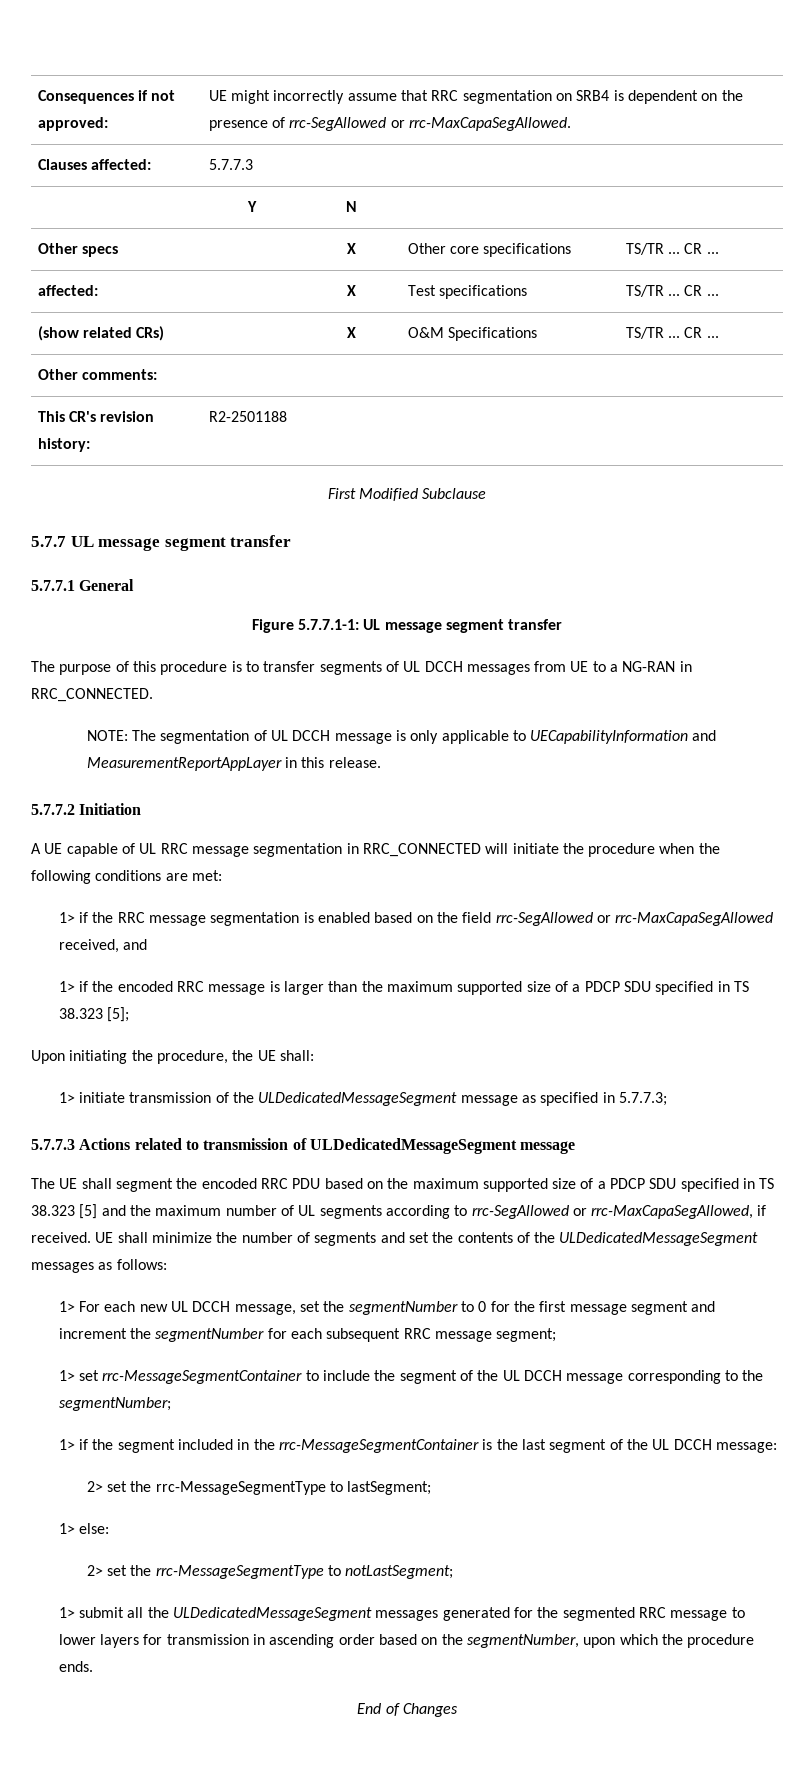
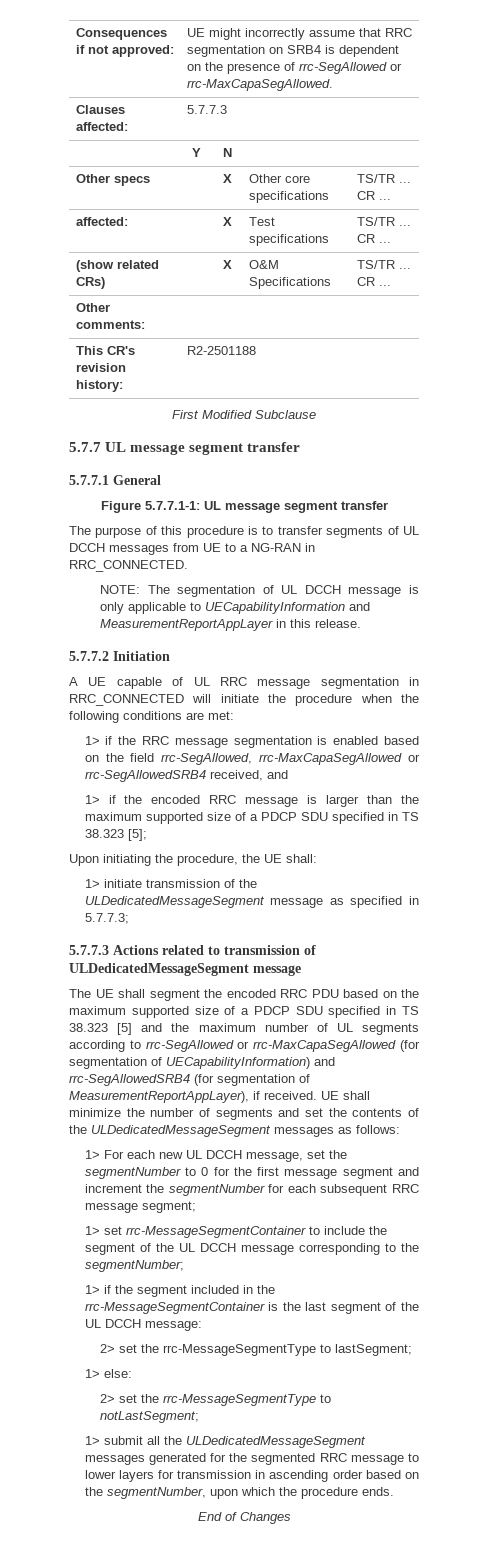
- 1> if the RRC message segmentation is enabled based on the field rrc-SegAllowed or rrc-MaxCapaSegAllowed received, and
+ 1> if the RRC message segmentation is enabled based on the field rrc-SegAllowed, rrc-MaxCapaSegAllowed or rrc-SegAllowedSRB4 received, and
- The UE shall segment the encoded RRC PDU based on the maximum supported size of a PDCP SDU specified in TS 38.323 [5] and the maximum number of UL segments according to rrc-SegAllowed or rrc-MaxCapaSegAllowed, if received.
+ The UE shall segment the encoded RRC PDU based on the maximum supported size of a PDCP SDU specified in TS 38.323 [5] and the maximum number of UL segments according to rrc-SegAllowed or rrc-MaxCapaSegAllowed (for segmentation of UECapabilityInformation) and rrc-SegAllowedSRB4 (for segmentation of MeasurementReportAppLayer), if received.

